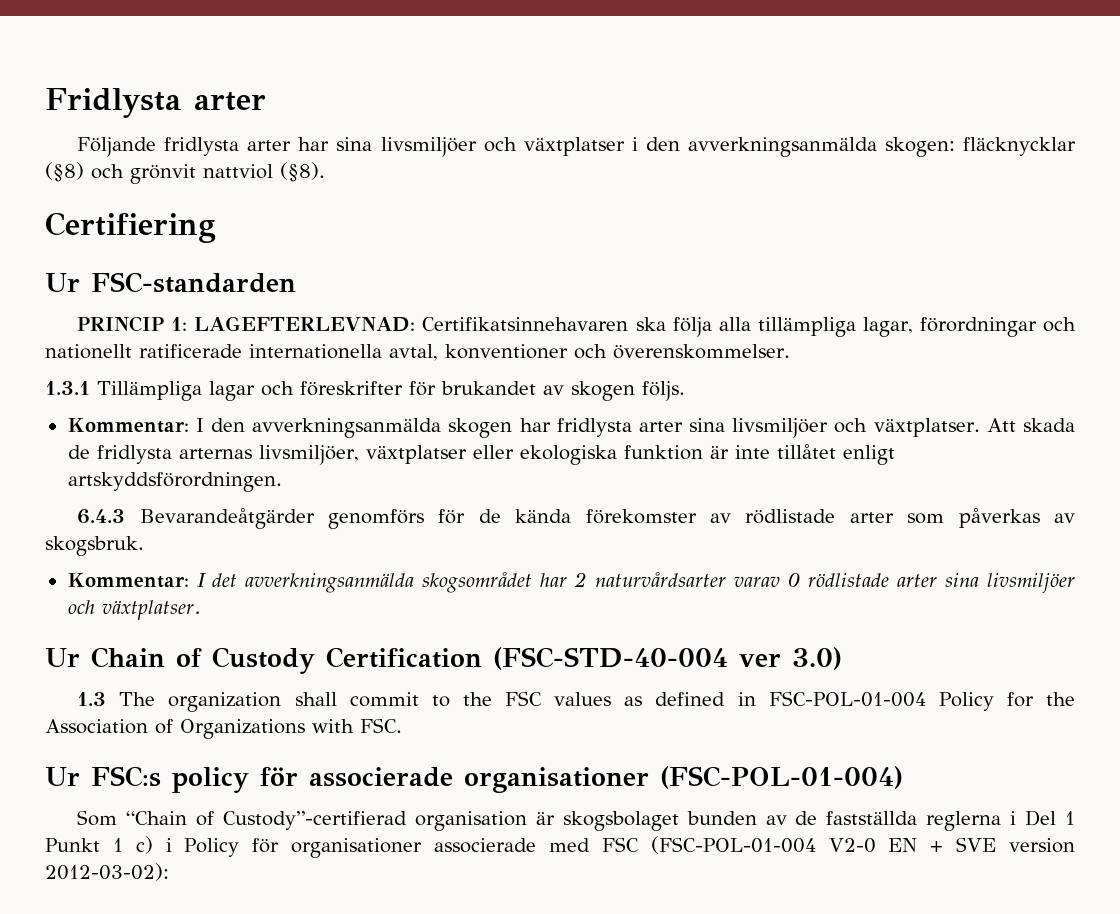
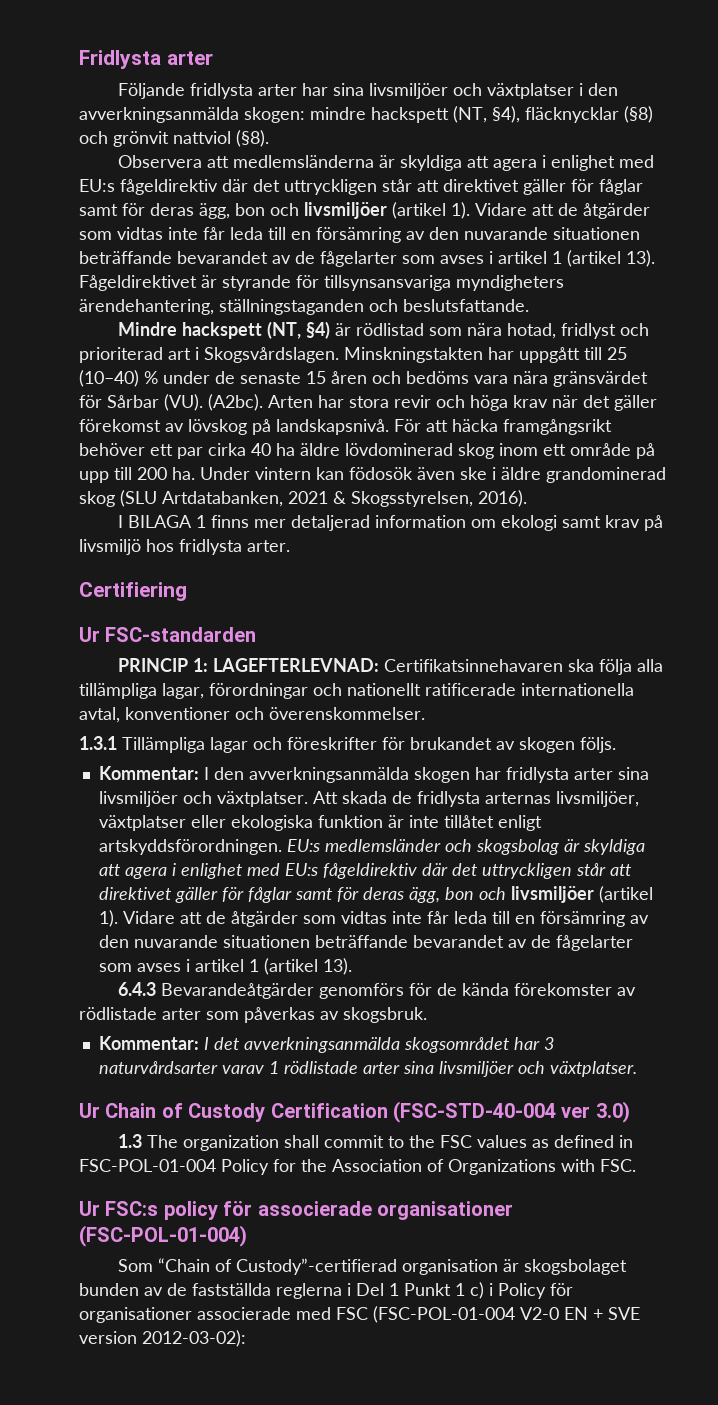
- Följande fridlysta arter har sina livsmiljöer och växtplatser i den avverkningsanmälda skogen: fläcknycklar (§8) och grönvit nattviol (§8).
+ Följande fridlysta arter har sina livsmiljöer och växtplatser i den avverkningsanmälda skogen: mindre hackspett (NT, §4), fläcknycklar (§8) och grönvit nattviol (§8).
+ Observera att medlemsländerna är skyldiga att agera i enlighet med EU:s fågeldirektiv där det uttryckligen står att direktivet gäller för fåglar samt för deras ägg, bon och livsmiljöer (artikel 1). Vidare att de åtgärder som vidtas inte får leda till en försämring av den nuvarande situationen beträffande bevarandet av de fågelarter som avses i artikel 1 (artikel 13). Fågeldirektivet är styrande för tillsynsansvariga myndigheters ärendehantering, ställningstaganden och beslutsfattande.
+ Mindre hackspett (NT, §4) är rödlistad som nära hotad, fridlyst och prioriterad art i Skogsvårdslagen. Minskningstakten har uppgått till 25 (10–40) % under de senaste 15 åren och bedöms vara nära gränsvärdet för Sårbar (VU). (A2bc). Arten har stora revir och höga krav när det gäller förekomst av lövskog på landskapsnivå. För att häcka framgångsrikt behöver ett par cirka 40 ha äldre lövdominerad skog inom ett område på upp till 200 ha. Under vintern kan födosök även ske i äldre grandominerad skog (SLU Artdatabanken, 2021 & Skogsstyrelsen, 2016).
+ I BILAGA 1 finns mer detaljerad information om ekologi samt krav på livsmiljö hos fridlysta arter.
+ EU:s medlemsländer och skogsbolag är skyldiga att agera i enlighet med EU:s fågeldirektiv där det uttryckligen står att direktivet gäller för fåglar samt för deras ägg, bon och livsmiljöer (artikel 1). Vidare att de åtgärder som vidtas inte får leda till en försämring av den nuvarande situationen beträffande bevarandet av de fågelarter som avses i artikel 1 (artikel 13).
- Kommentar: I det avverkningsanmälda skogsområdet har 2 naturvårdsarter varav 0 rödlistade arter sina livsmiljöer och växtplatser.
+ Kommentar: I det avverkningsanmälda skogsområdet har 3 naturvårdsarter varav 1 rödlistade arter sina livsmiljöer och växtplatser.

